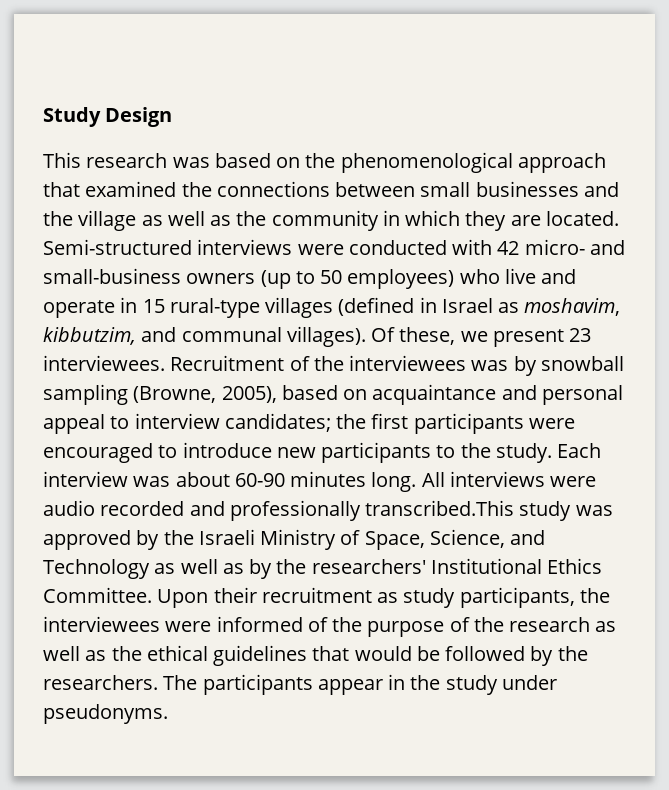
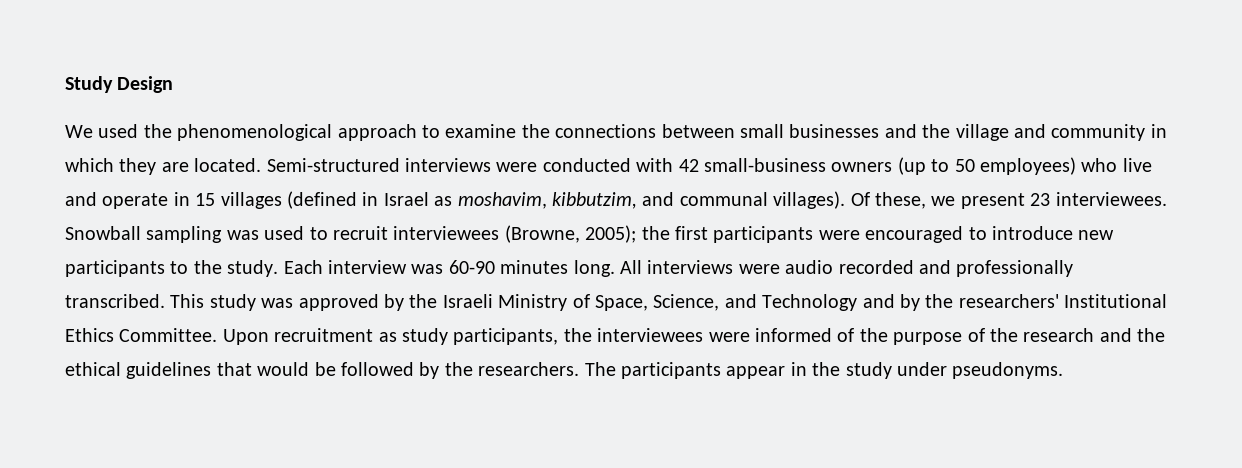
- This research was based on the phenomenological approach that examined the connections between small businesses and the village as well as the community in which they are located.
+ We used the phenomenological approach to examine the connections between small businesses and the village and community in which they are located.
- Semi-structured interviews were conducted with 42 micro- and small-business owners (up to 50 employees) who live and operate in 15 rural-type villages (defined in Israel as moshavim, kibbutzim, and communal villages).
+ Semi-structured interviews were conducted with 42 small-business owners (up to 50 employees) who live and operate in 15 villages (defined in Israel as moshavim, kibbutzim, and communal villages).
- Recruitment of the interviewees was by snowball sampling (Browne, 2005), based on acquaintance and personal appeal to interview candidates; the first participants were encouraged to introduce new participants to the study.
+ Snowball sampling was used to recruit interviewees (Browne, 2005); the first participants were encouraged to introduce new participants to the study.
- Each interview was about 60-90 minutes long.
+ Each interview was 60-90 minutes long.
- All interviews were audio recorded and professionally transcribed.This study was approved by the Israeli Ministry of Space, Science, and Technology as well as by the researchers' Institutional Ethics Committee.
+ All interviews were audio recorded and professionally transcribed. This study was approved by the Israeli Ministry of Space, Science, and Technology and by the researchers' Institutional Ethics Committee.
- Upon their recruitment as study participants, the interviewees were informed of the purpose of the research as well as the ethical guidelines that would be followed by the researchers.
+ Upon recruitment as study participants, the interviewees were informed of the purpose of the research and the ethical guidelines that would be followed by the researchers.

